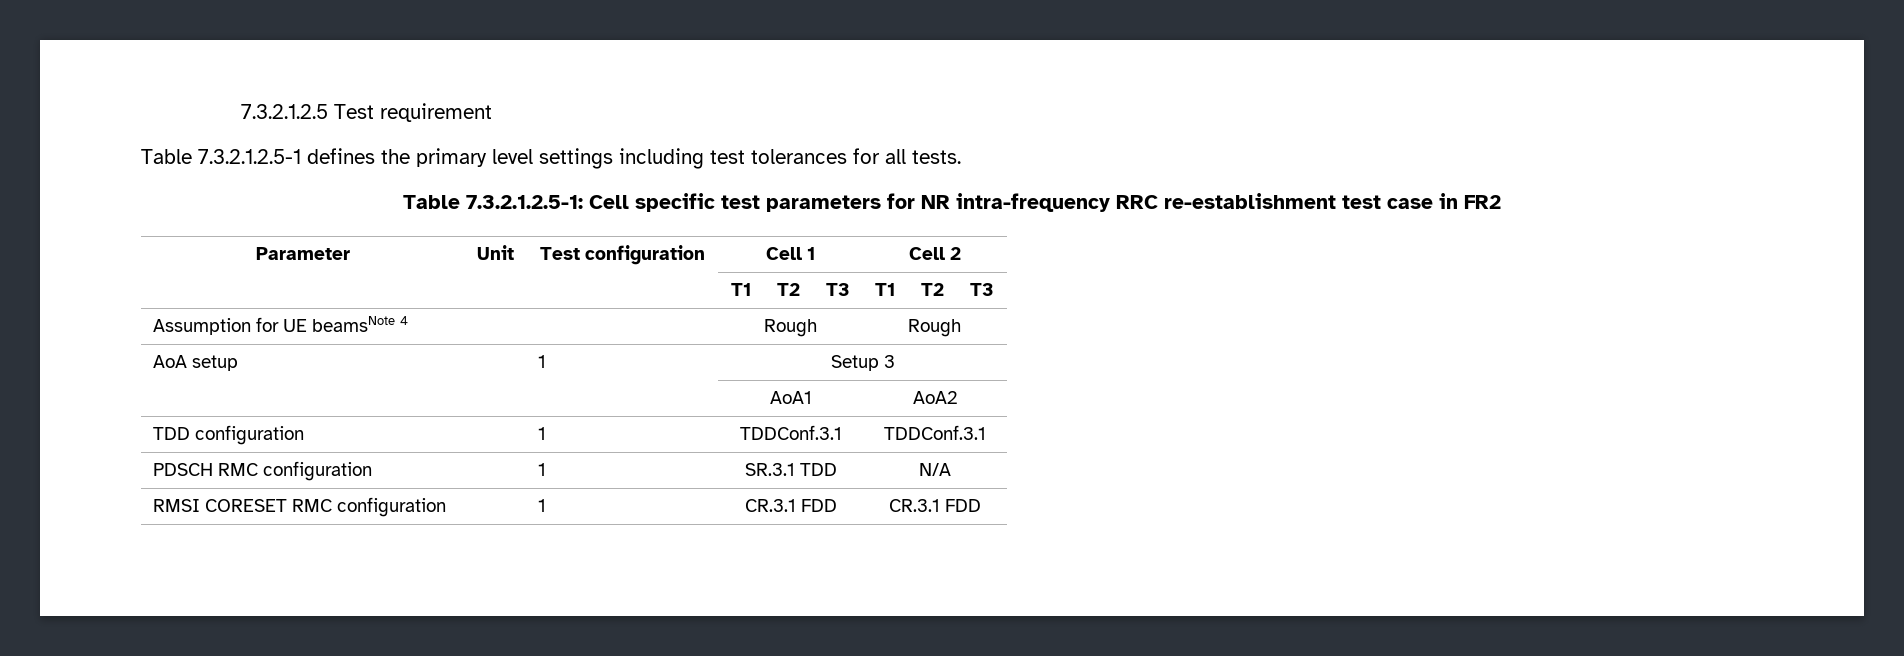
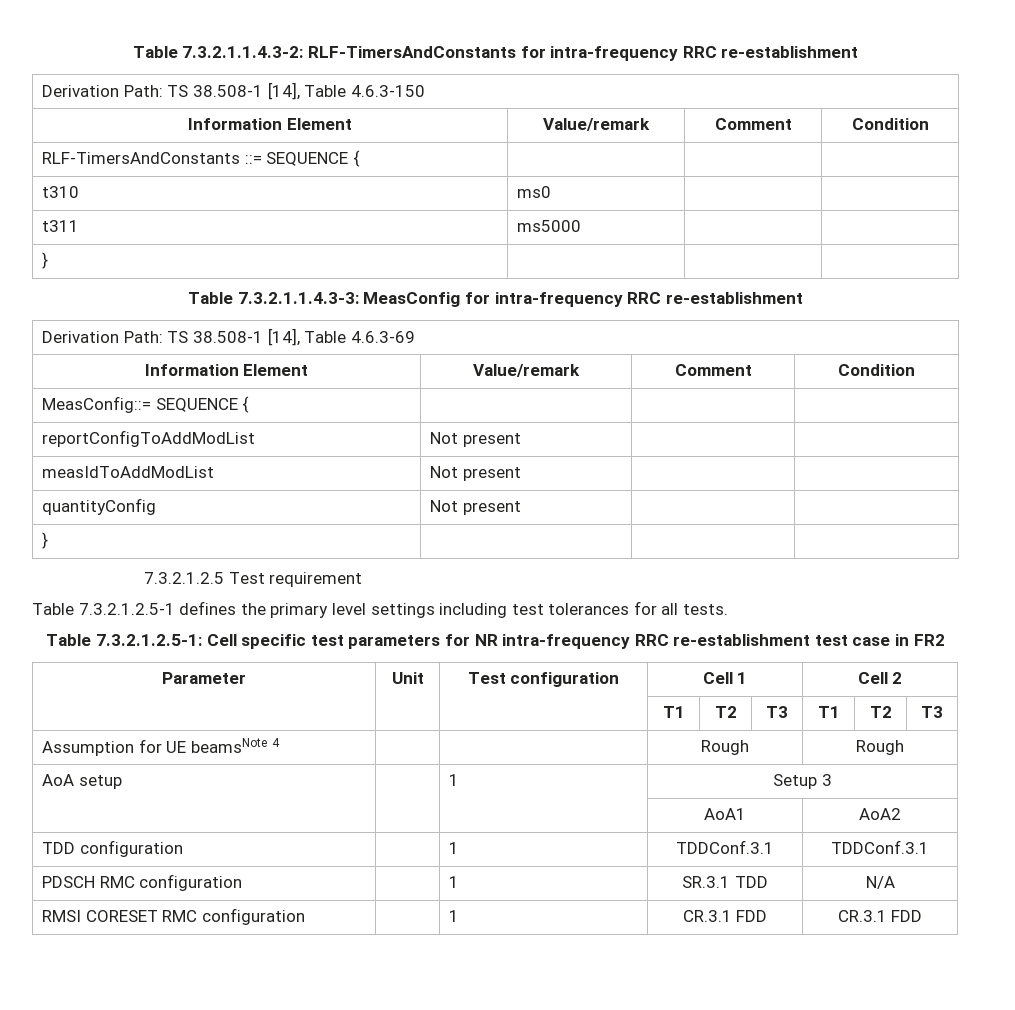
+ Table 7.3.2.1.1.4.3-2: RLF-TimersAndConstants for intra-frequency RRC re-establishment
+ Derivation Path: TS 38.508-1 [14], Table 4.6.3-150
+ Information Element | Value/remark | Comment | Condition
+ RLF-TimersAndConstants ::= SEQUENCE { | | |
+ t310 | ms0 | |
+ t311 | ms5000 | |
+ } | | |
+ Table 7.3.2.1.1.4.3-3: MeasConfig for intra-frequency RRC re-establishment
+ Derivation Path: TS 38.508-1 [14], Table 4.6.3-69
+ Information Element | Value/remark | Comment | Condition
+ MeasConfig::= SEQUENCE { | | |
+ reportConfigToAddModList | Not present | |
+ measIdToAddModList | Not present | |
+ quantityConfig | Not present | |
+ } | | |

